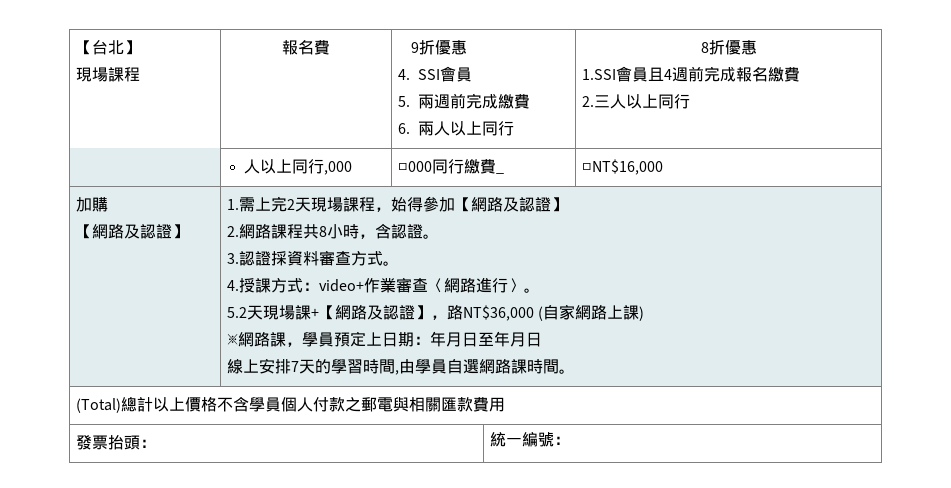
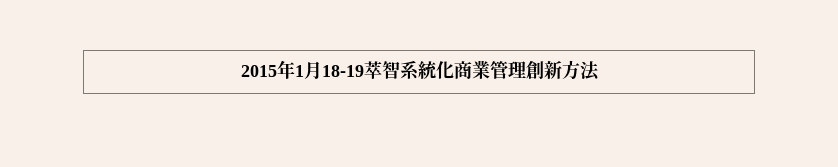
- 【台北】
- 現場課程 | 報名費 | 9折優惠
- 4. SSI會員
- 5.兩週前完成繳費
- 6.兩人以上同行 | 8折優惠
- 1.SSI會員且4週前完成報名繳費
- 2.三人以上同行
- | 人以上同行,000 | □000同行繳費_ | □NT$16,000
- 加購
- 【網路及認證】 | 1.需上完2天現場課程，始得參加【網路及認證】
- 2.網路課程共8小時，含認證。
- 3.認證採資料審查方式。
- 4.授課方式：video+作業審查〈網路進行〉。
- 5.2天現場課+【網路及認證】，路NT$36,000 (自家網路上課)
- ※網路課，學員預定上日期：年月日至年月日
- 線上安排7天的學習時間,由學員自選網路課時間。
- (Total)總計以上價格不含學員個人付款之郵電與相關匯款費用
- 發票抬頭： | 統一編號：
+ 2015年1月18-19萃智系統化商業管理創新方法

